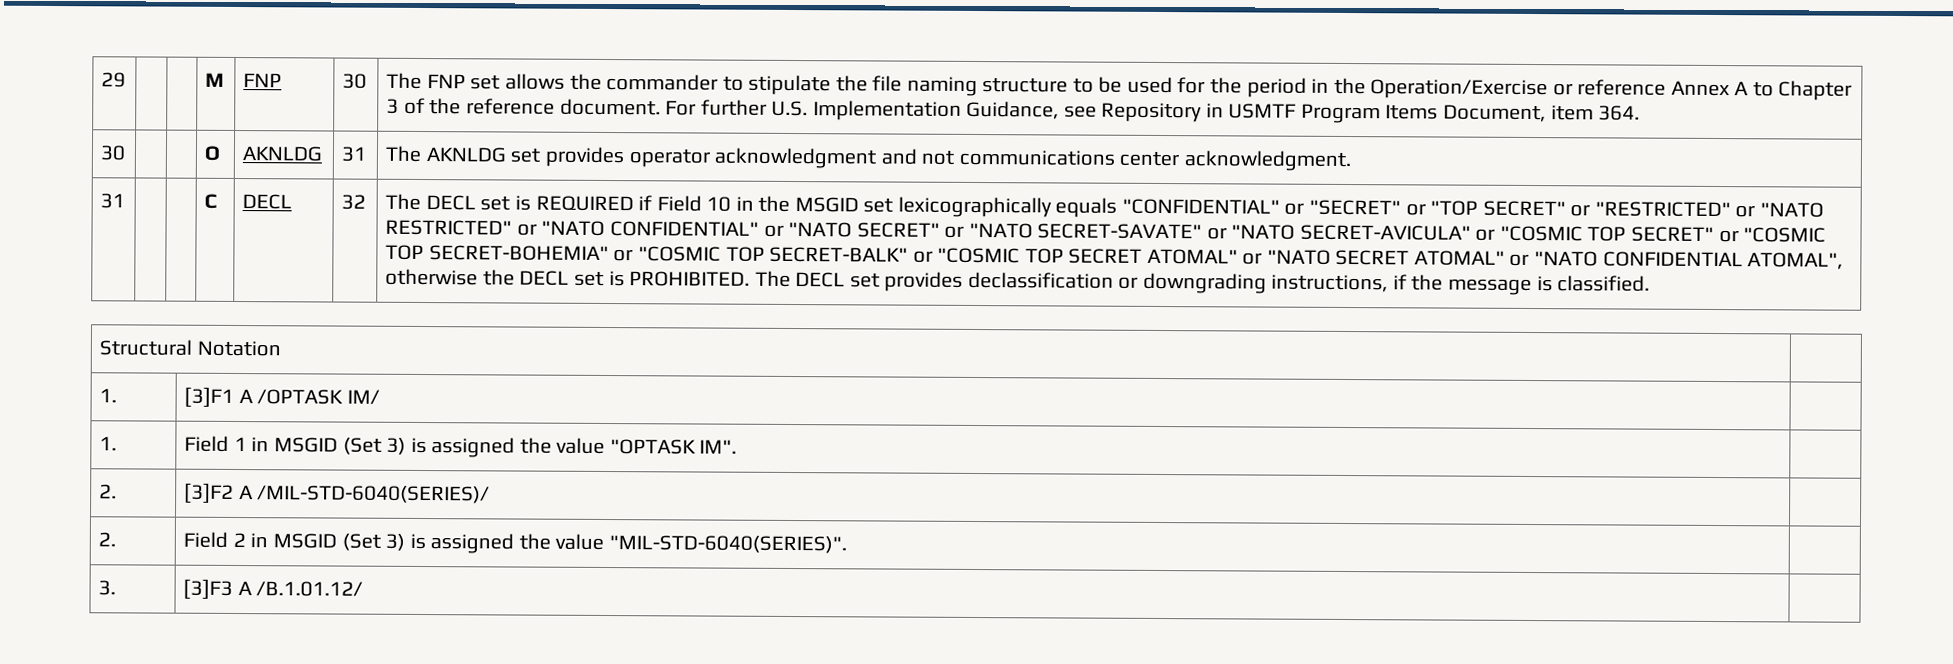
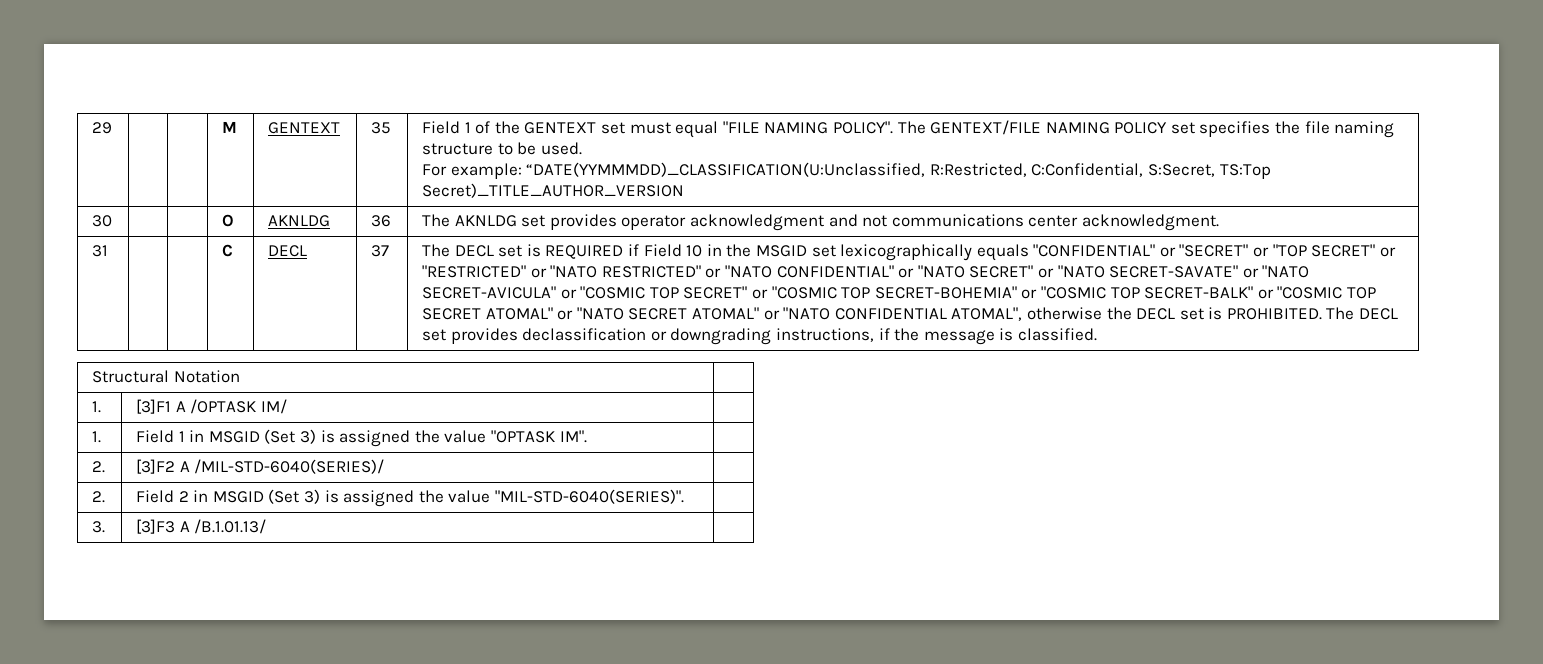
- FNP | 30 | The FNP set allows the commander to stipulate the file naming structure to be used for the period in the Operation/Exercise or reference Annex A to Chapter 3 of the reference document. For further U.S. Implementation Guidance, see Repository in USMTF Program Items Document, item 364.
+ GENTEXT | 35 | Field 1 of the GENTEXT set must equal "FILE NAMING POLICY". The GENTEXT/FILE NAMING POLICY set specifies the file naming structure to be used.
+ For example: “DATE(YYMMMDD)_CLASSIFICATION(U:Unclassified, R:Restricted, C:Confidential, S:Secret, TS:Top Secret)_TITLE_AUTHOR_VERSION
- 30 | | | O | AKNLDG | 31 | The AKNLDG set provides operator acknowledgment and not communications center acknowledgment.
+ 30 | | | O | AKNLDG | 36 | The AKNLDG set provides operator acknowledgment and not communications center acknowledgment.
- 32
+ 37
- 3. | [3]F3 A /B.1.01.12/ |
+ 3. | [3]F3 A /B.1.01.13/ |

